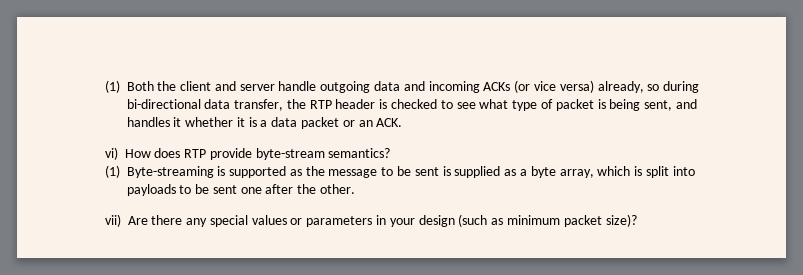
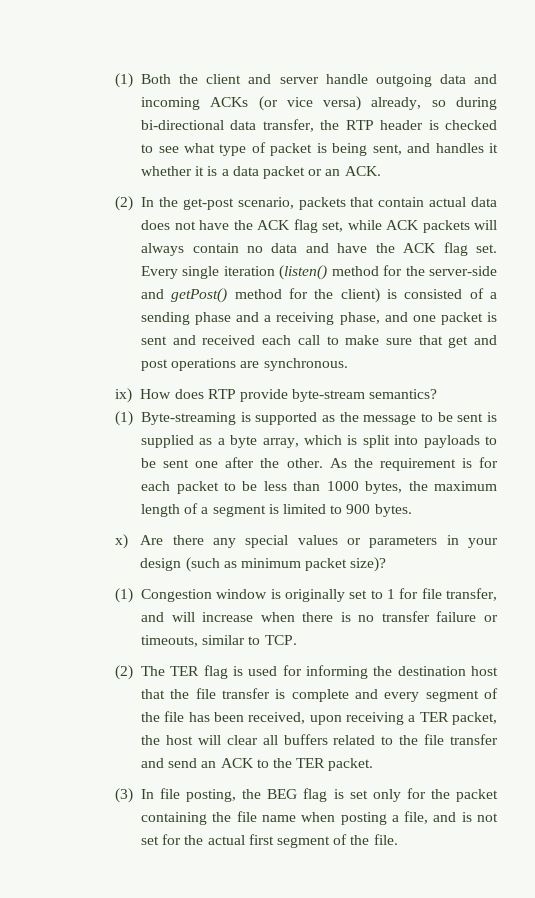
- vi) How does RTP provide byte-stream semantics?
+ (2) In the get-post scenario, packets that contain actual data does not have the ACK flag set, while ACK packets will always contain no data and have the ACK flag set. Every single iteration (listen() method for the server-side and getPost() method for the client) is consisted of a sending phase and a receiving phase, and one packet is sent and received each call to make sure that get and post operations are synchronous.
+ ix) How does RTP provide byte-stream semantics?
- (1) Byte-streaming is supported as the message to be sent is supplied as a byte array, which is split into payloads to be sent one after the other.
- vii) Are there any special values or parameters in your design (such as minimum packet size)?
+ (1) Byte-streaming is supported as the message to be sent is supplied as a byte array, which is split into payloads to be sent one after the other. As the requirement is for each packet to be less than 1000 bytes, the maximum length of a segment is limited to 900 bytes.
+ x) Are there any special values or parameters in your design (such as minimum packet size)?
+ (1) Congestion window is originally set to 1 for file transfer, and will increase when there is no transfer failure or timeouts, similar to TCP.
+ (2) The TER flag is used for informing the destination host that the file transfer is complete and every segment of the file has been received, upon receiving a TER packet, the host will clear all buffers related to the file transfer and send an ACK to the TER packet.
+ (3) In file posting, the BEG flag is set only for the packet containing the file name when posting a file, and is not set for the actual first segment of the file.

